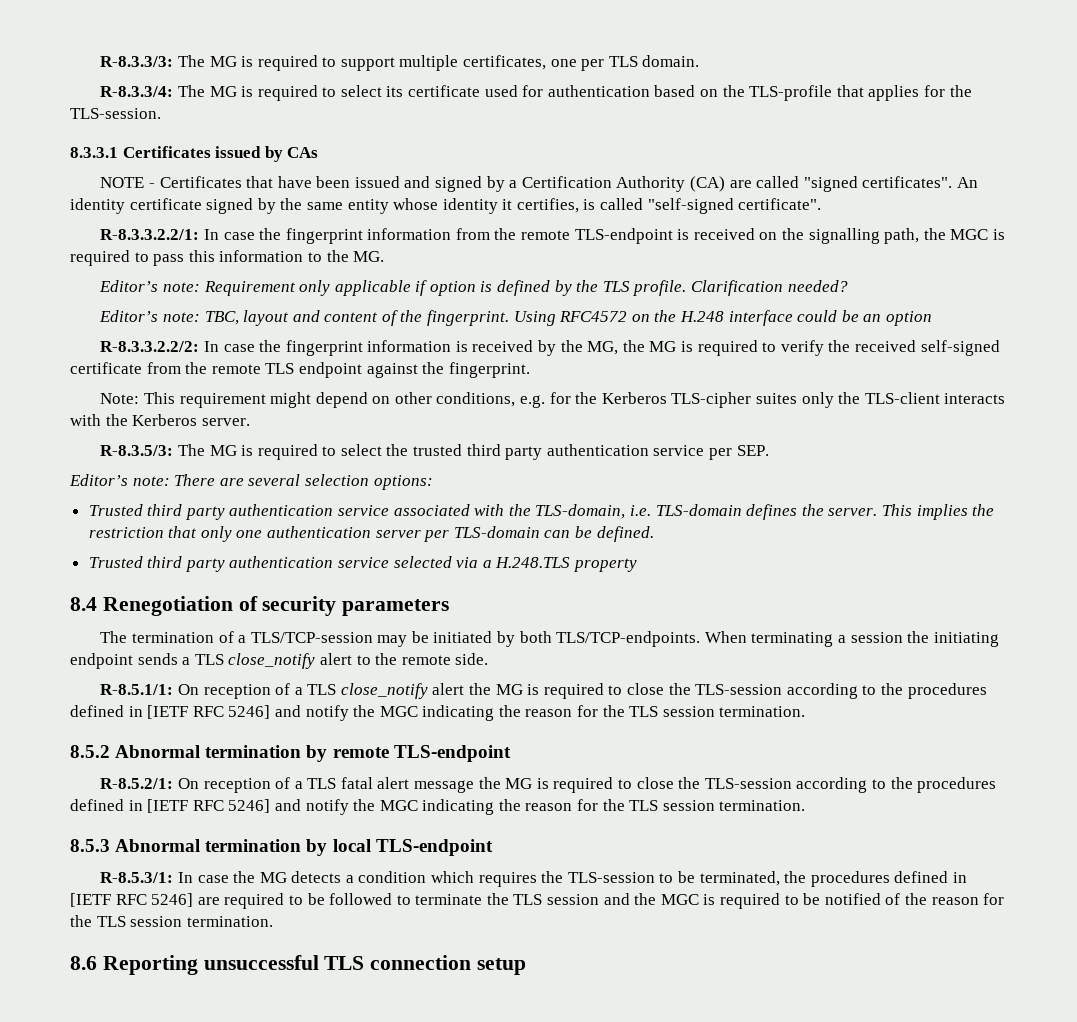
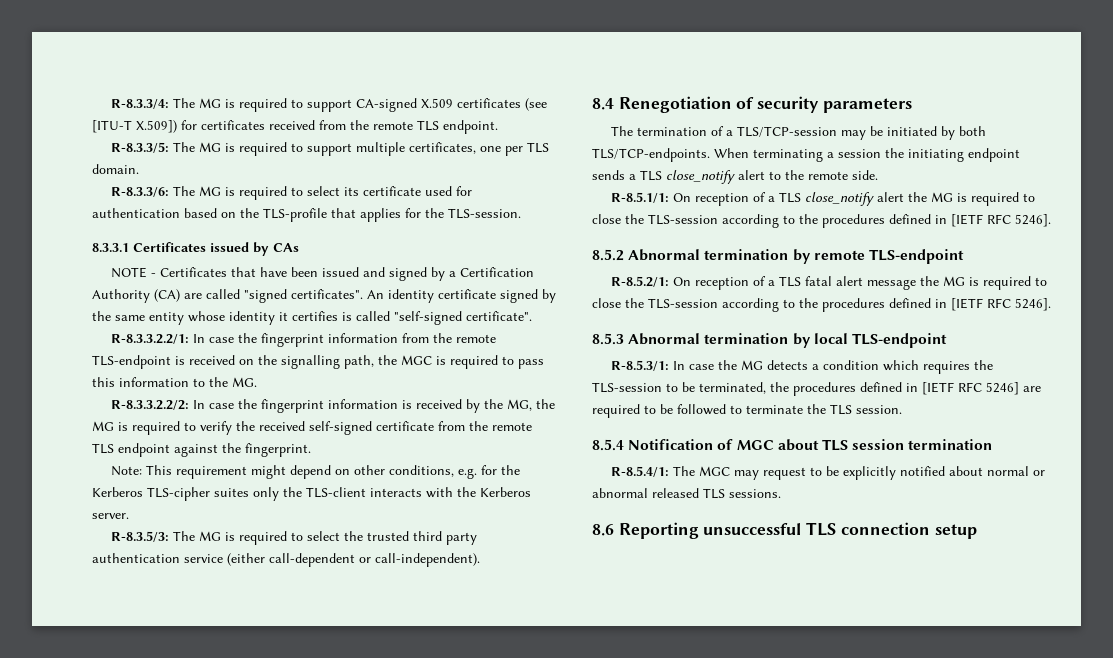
- R-8.3.3/3: The MG is required to support multiple certificates, one per TLS domain.
+ R-8.3.3/4: The MG is required to support CA-signed X.509 certificates (see [ITU-T X.509]) for certificates received from the remote TLS endpoint.
+ R-8.3.3/5: The MG is required to support multiple certificates, one per TLS domain.
- R-8.3.3/4: The MG is required to select its certificate used for authentication based on the TLS-profile that applies for the TLS-session.
+ R-8.3.3/6: The MG is required to select its certificate used for authentication based on the TLS-profile that applies for the TLS-session.
- An identity certificate signed by the same entity whose identity it certifies, is called "self-signed certificate".
+ An identity certificate signed by the same entity whose identity it certifies is called "self-signed certificate".
- Editor’s note: Requirement only applicable if option is defined by the TLS profile. Clarification needed?
- Editor’s note: TBC, layout and content of the fingerprint. Using RFC4572 on the H.248 interface could be an option
- R-8.3.5/3: The MG is required to select the trusted third party authentication service per SEP.
- Editor’s note: There are several selection options:
- Trusted third party authentication service associated with the TLS-domain, i.e. TLS-domain defines the server. This implies the restriction that only one authentication server per TLS-domain can be defined.
- Trusted third party authentication service selected via a H.248.TLS property
+ R-8.3.5/3: The MG is required to select the trusted third party authentication service (either call-dependent or call-independent).
- R-8.5.1/1: On reception of a TLS close_notify alert the MG is required to close the TLS-session according to the procedures defined in [IETF RFC 5246] and notify the MGC indicating the reason for the TLS session termination.
+ R-8.5.1/1: On reception of a TLS close_notify alert the MG is required to close the TLS-session according to the procedures defined in [IETF RFC 5246].
- R-8.5.2/1: On reception of a TLS fatal alert message the MG is required to close the TLS-session according to the procedures defined in [IETF RFC 5246] and notify the MGC indicating the reason for the TLS session termination.
+ R-8.5.2/1: On reception of a TLS fatal alert message the MG is required to close the TLS-session according to the procedures defined in [IETF RFC 5246].
- R-8.5.3/1: In case the MG detects a condition which requires the TLS-session to be terminated, the procedures defined in [IETF RFC 5246] are required to be followed to terminate the TLS session and the MGC is required to be notified of the reason for the TLS session termination.
+ R-8.5.3/1: In case the MG detects a condition which requires the TLS-session to be terminated, the procedures defined in [IETF RFC 5246] are required to be followed to terminate the TLS session.
+ 8.5.4 Notification of MGC about TLS session termination
+ R-8.5.4/1: The MGC may request to be explicitly notified about normal or abnormal released TLS sessions.

